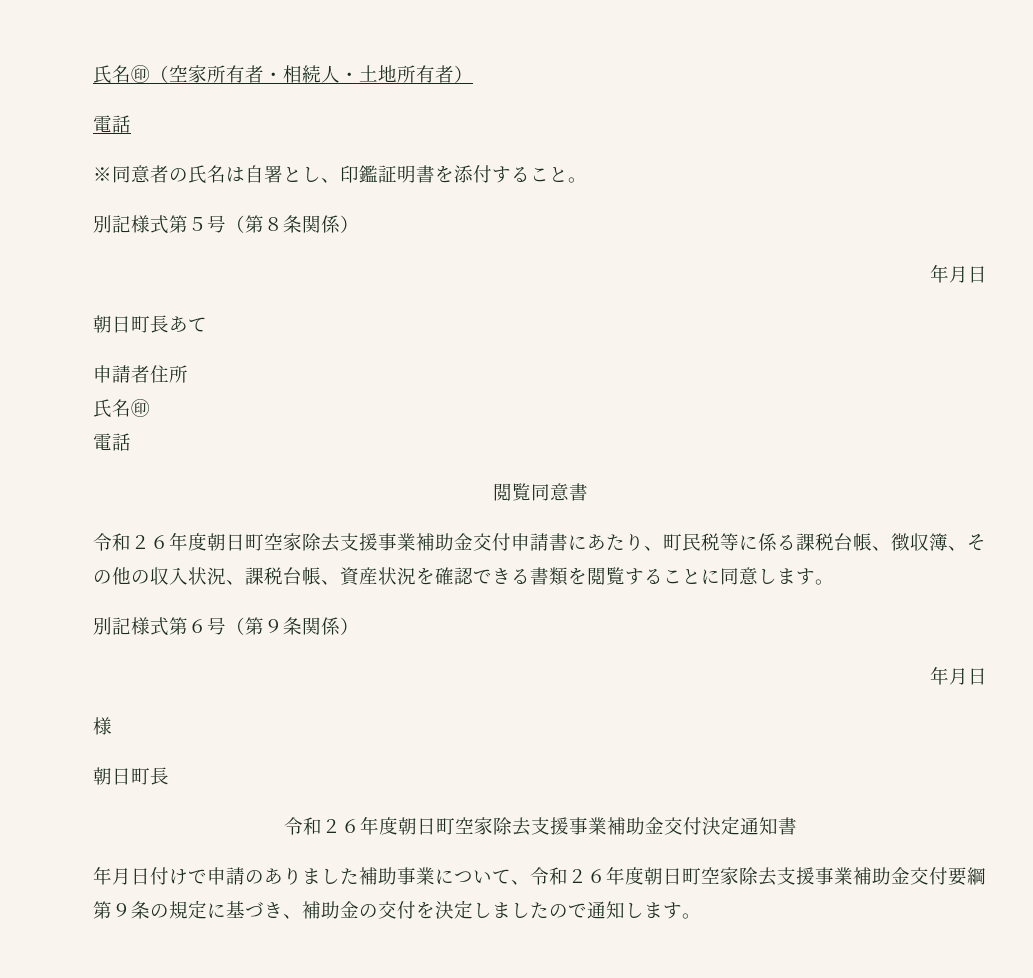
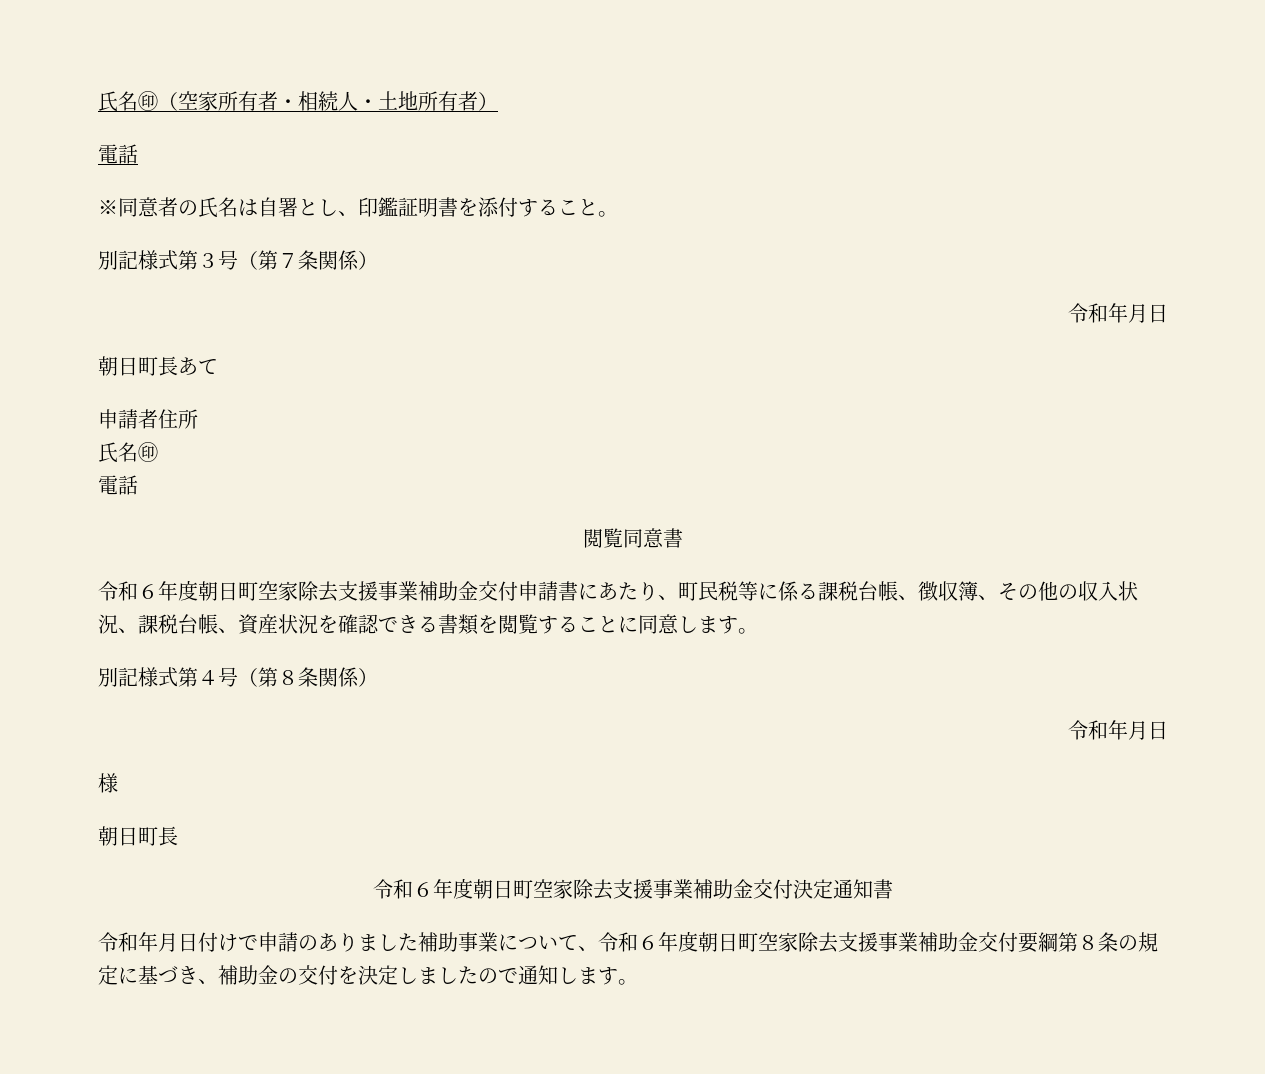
- 別記様式第５号（第８条関係）
- 年月日
+ 別記様式第３号（第７条関係）
+ 令和年月日
- 令和２６年度朝日町空家除去支援事業補助金交付申請書にあたり、町民税等に係る課税台帳、徴収簿、その他の収入状況、課税台帳、資産状況を確認できる書類を閲覧することに同意します。
+ 令和６年度朝日町空家除去支援事業補助金交付申請書にあたり、町民税等に係る課税台帳、徴収簿、その他の収入状況、課税台帳、資産状況を確認できる書類を閲覧することに同意します。
- 別記様式第６号（第９条関係）
- 年月日
+ 別記様式第４号（第８条関係）
+ 令和年月日
- 令和２６年度朝日町空家除去支援事業補助金交付決定通知書
+ 令和６年度朝日町空家除去支援事業補助金交付決定通知書
- 年月日付けで申請のありました補助事業について、令和２６年度朝日町空家除去支援事業補助金交付要綱第９条の規定に基づき、補助金の交付を決定しましたので通知します。
+ 令和年月日付けで申請のありました補助事業について、令和６年度朝日町空家除去支援事業補助金交付要綱第８条の規定に基づき、補助金の交付を決定しましたので通知します。

